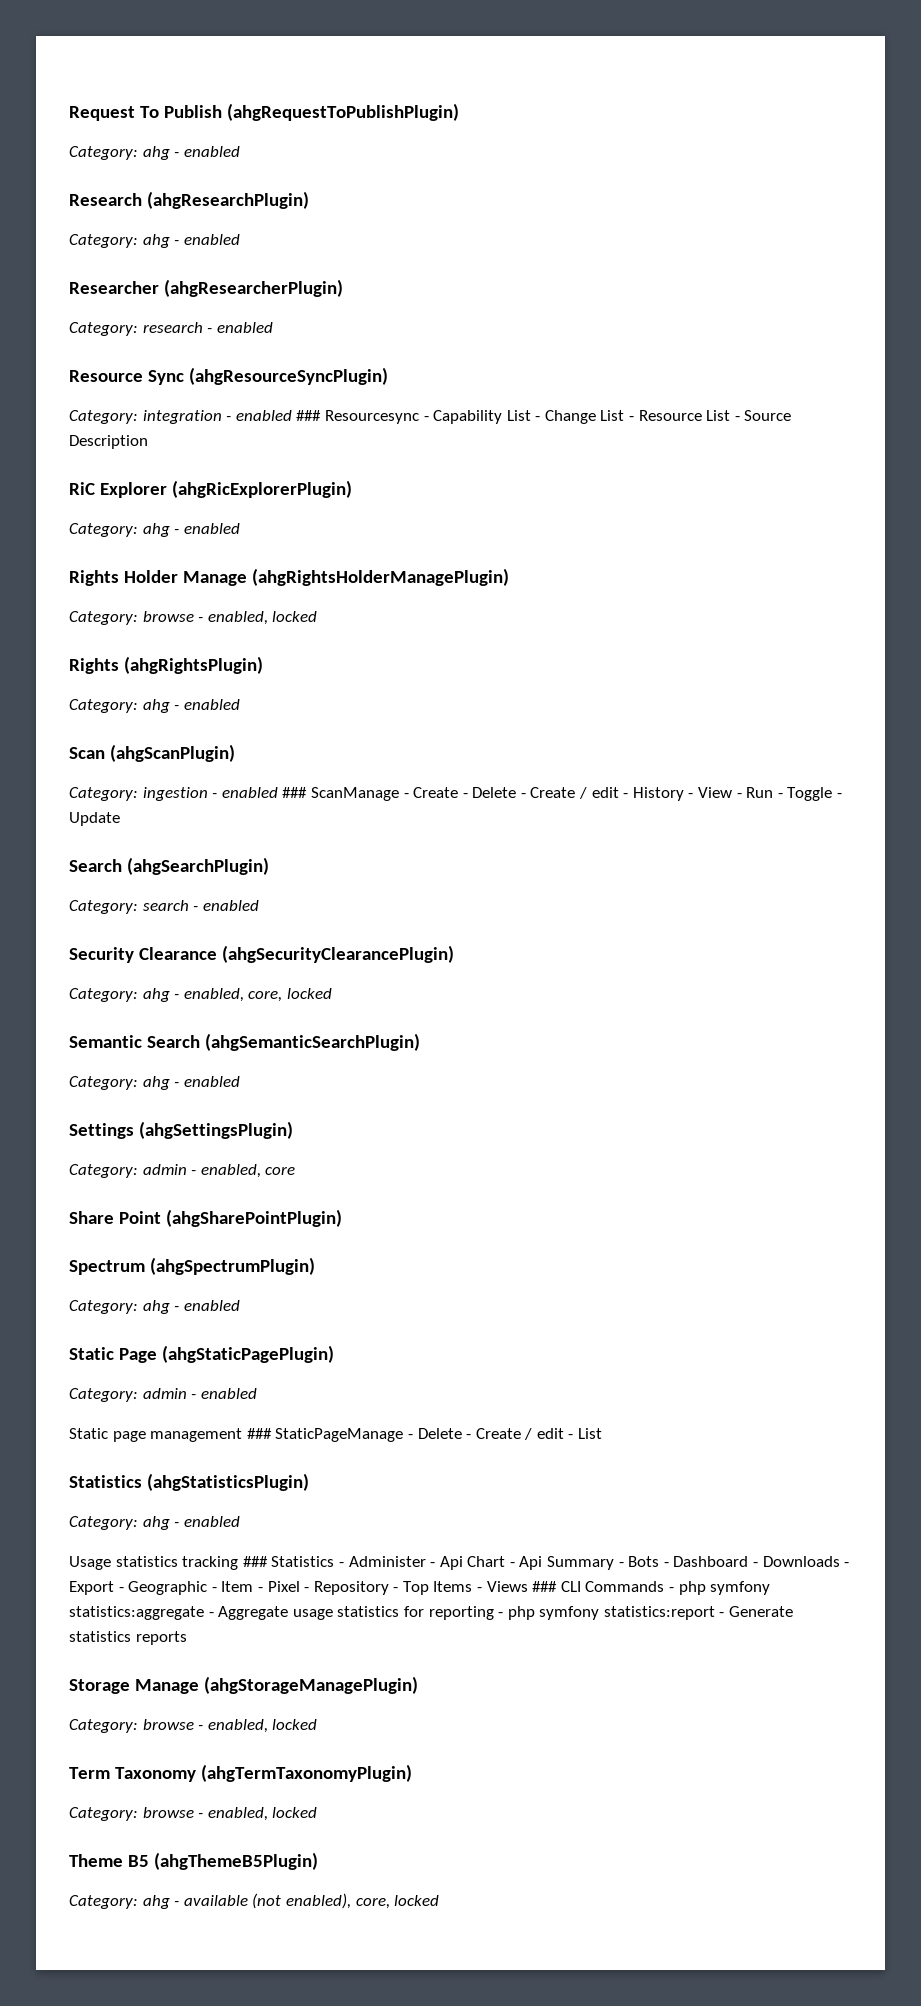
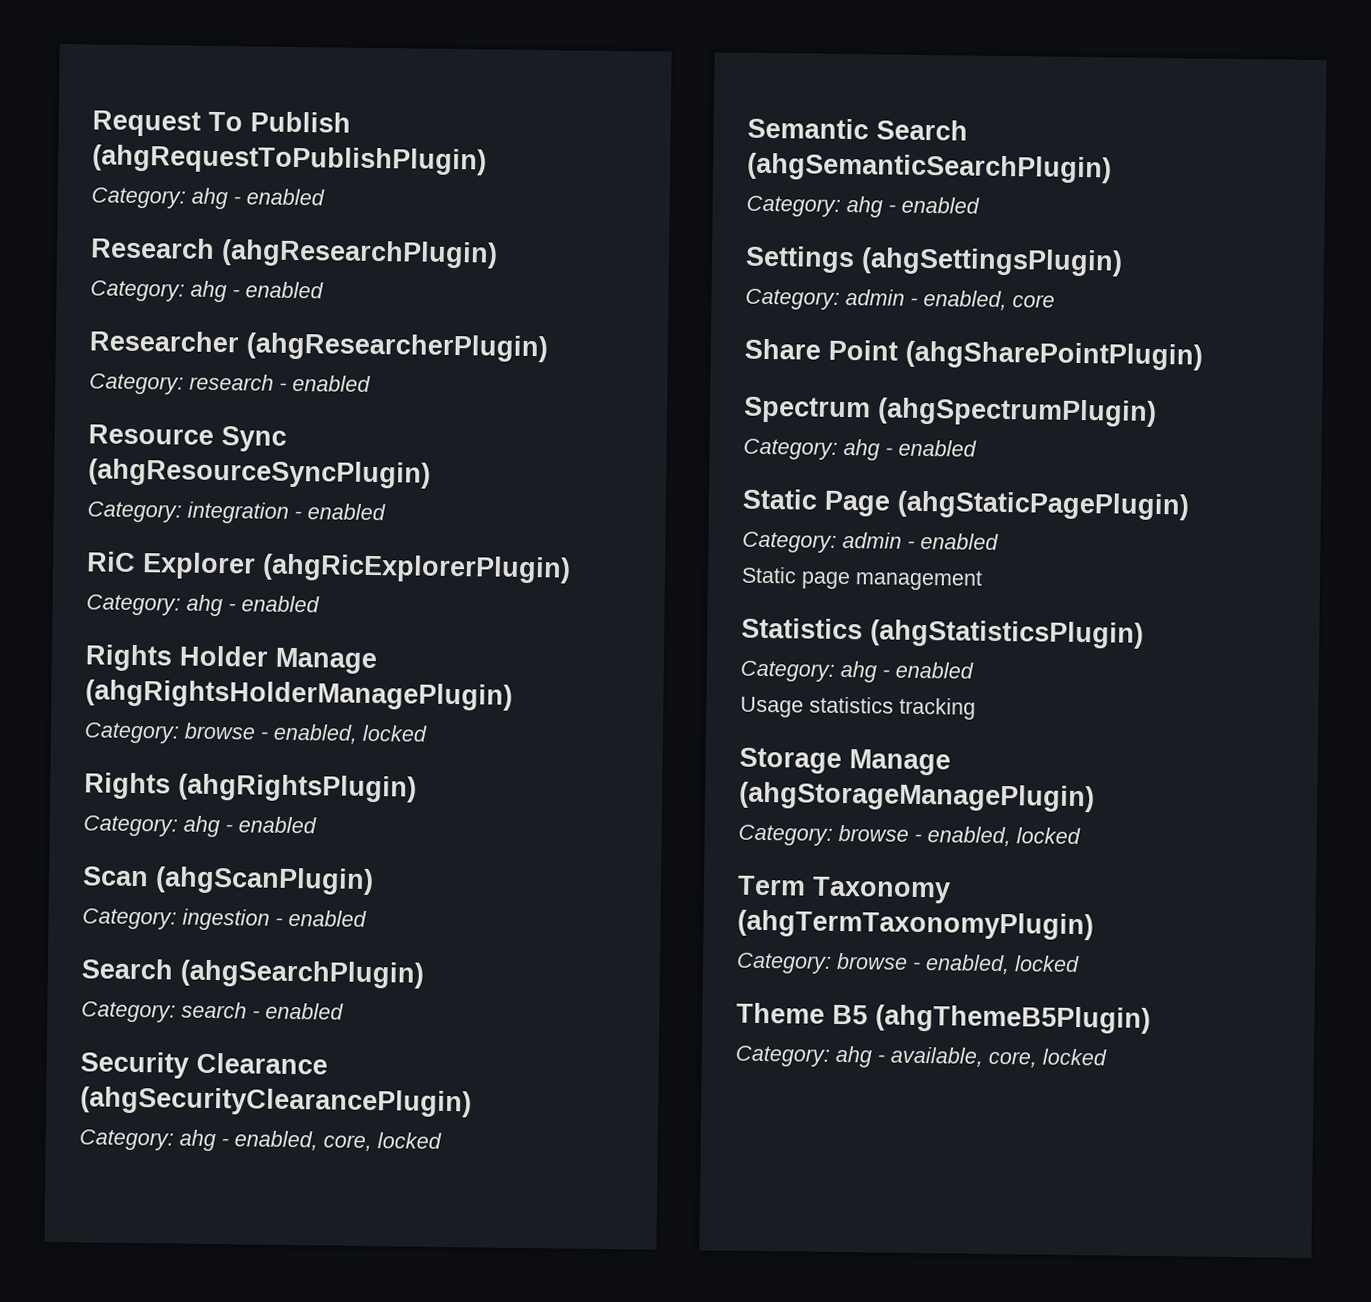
- Category: integration - enabled ### Resourcesync - Capability List - Change List - Resource List - Source Description
+ Category: integration - enabled
- Category: ingestion - enabled ### ScanManage - Create - Delete - Create / edit - History - View - Run - Toggle - Update
+ Category: ingestion - enabled
- Static page management ### StaticPageManage - Delete - Create / edit - List
+ Static page management
- Usage statistics tracking ### Statistics - Administer - Api Chart - Api Summary - Bots - Dashboard - Downloads - Export - Geographic - Item - Pixel - Repository - Top Items - Views ### CLI Commands - php symfony statistics:aggregate - Aggregate usage statistics for reporting - php symfony statistics:report - Generate statistics reports
+ Usage statistics tracking
- Category: ahg - available (not enabled), core, locked
+ Category: ahg - available, core, locked

